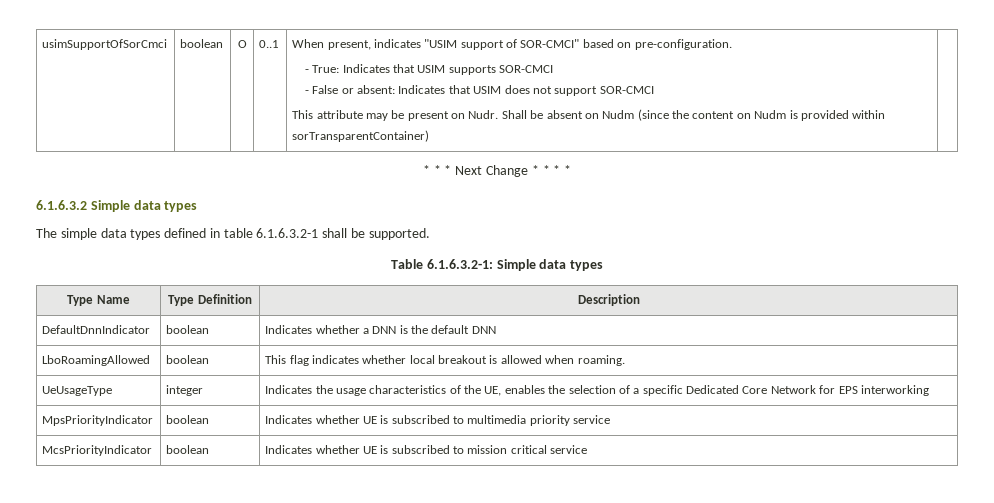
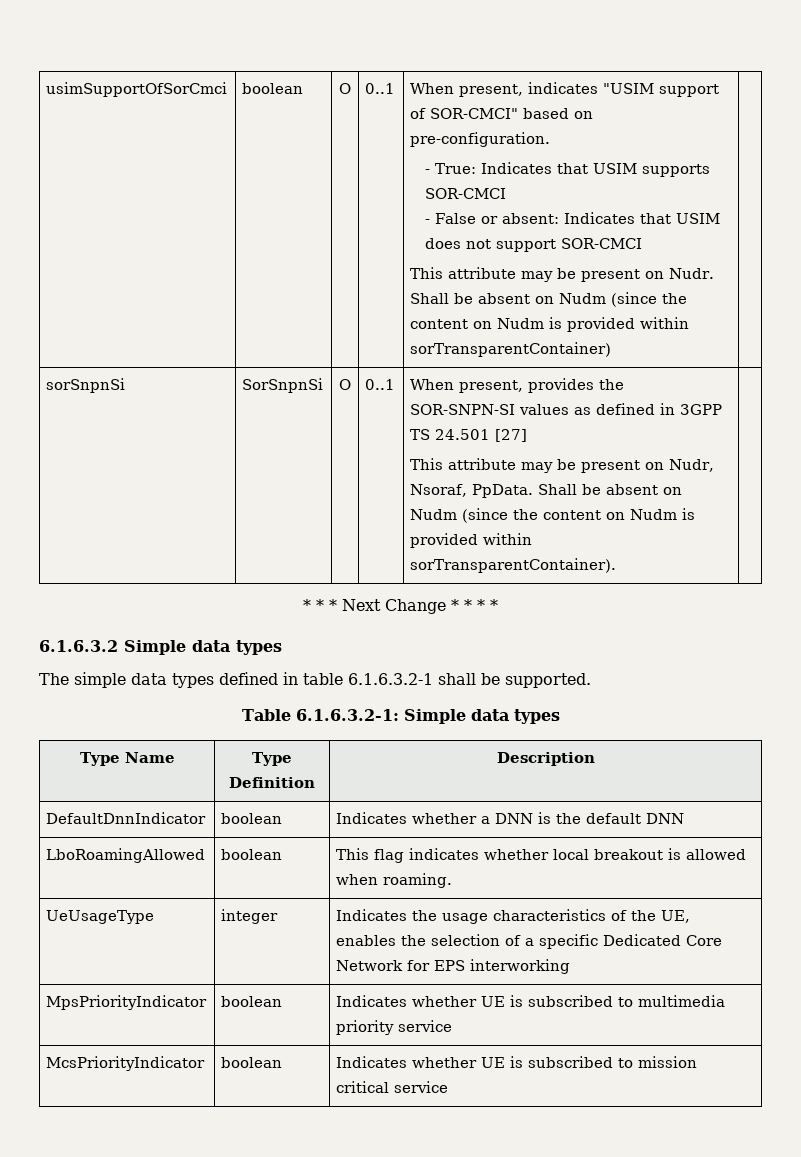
+ sorSnpnSi | SorSnpnSi | O | 0..1 | When present, provides the SOR-SNPN-SI values as defined in 3GPP TS 24.501 [27]
+ This attribute may be present on Nudr, Nsoraf, PpData. Shall be absent on Nudm (since the content on Nudm is provided within sorTransparentContainer). |

